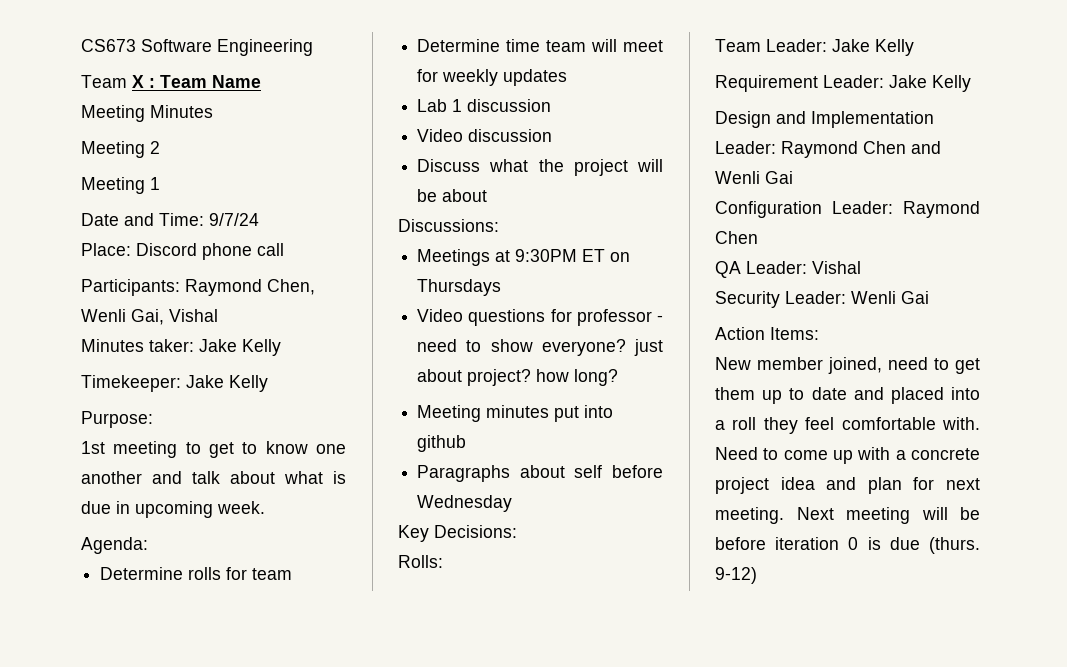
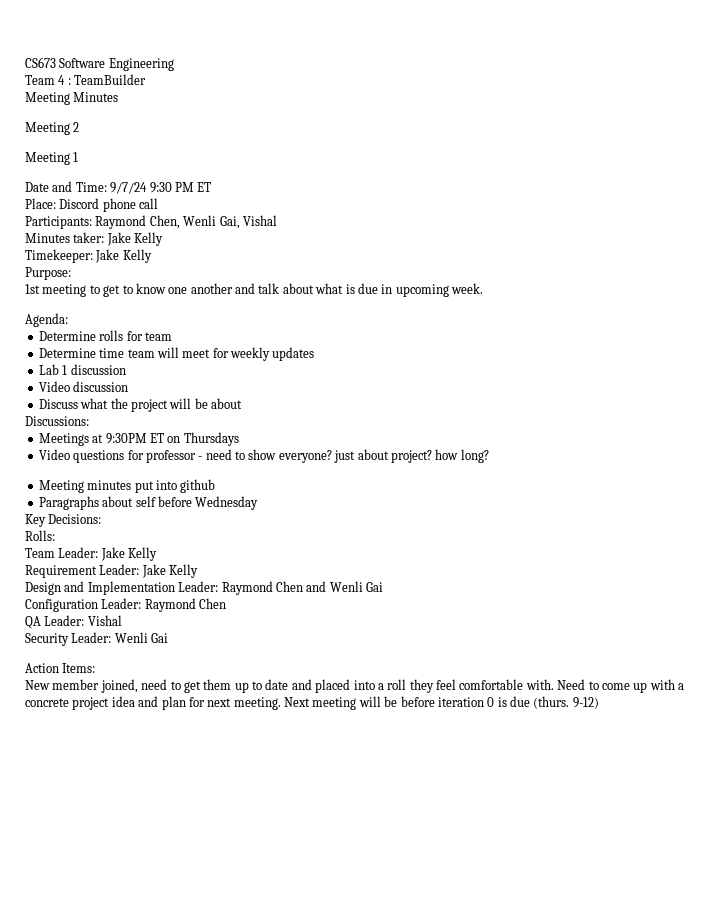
- Team X : Team Name
+ Team 4 : TeamBuilder
- Date and Time: 9/7/24
+ Date and Time: 9/7/24 9:30 PM ET

